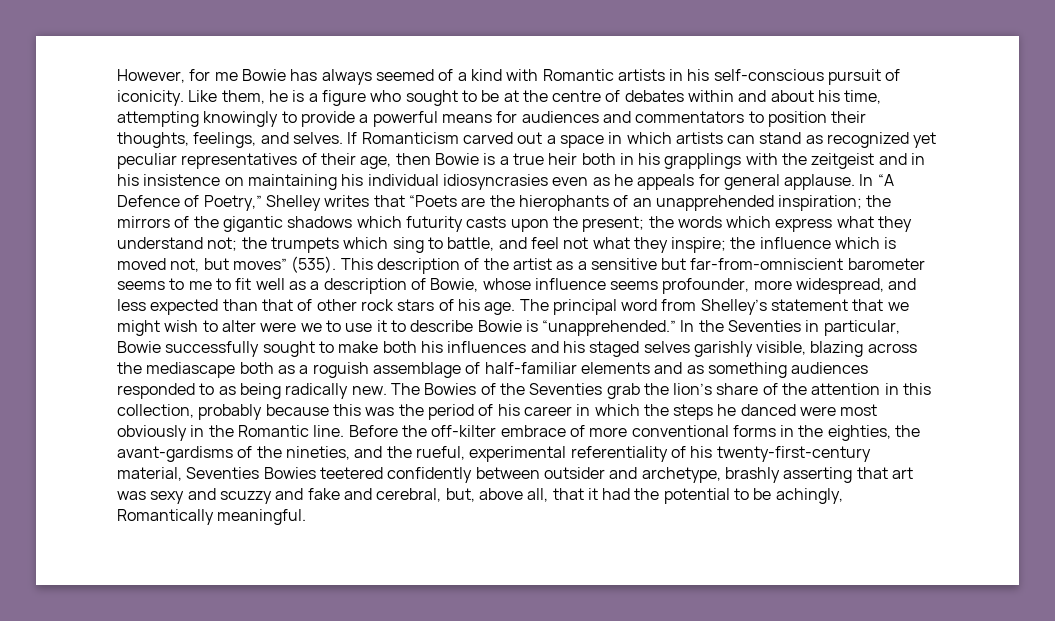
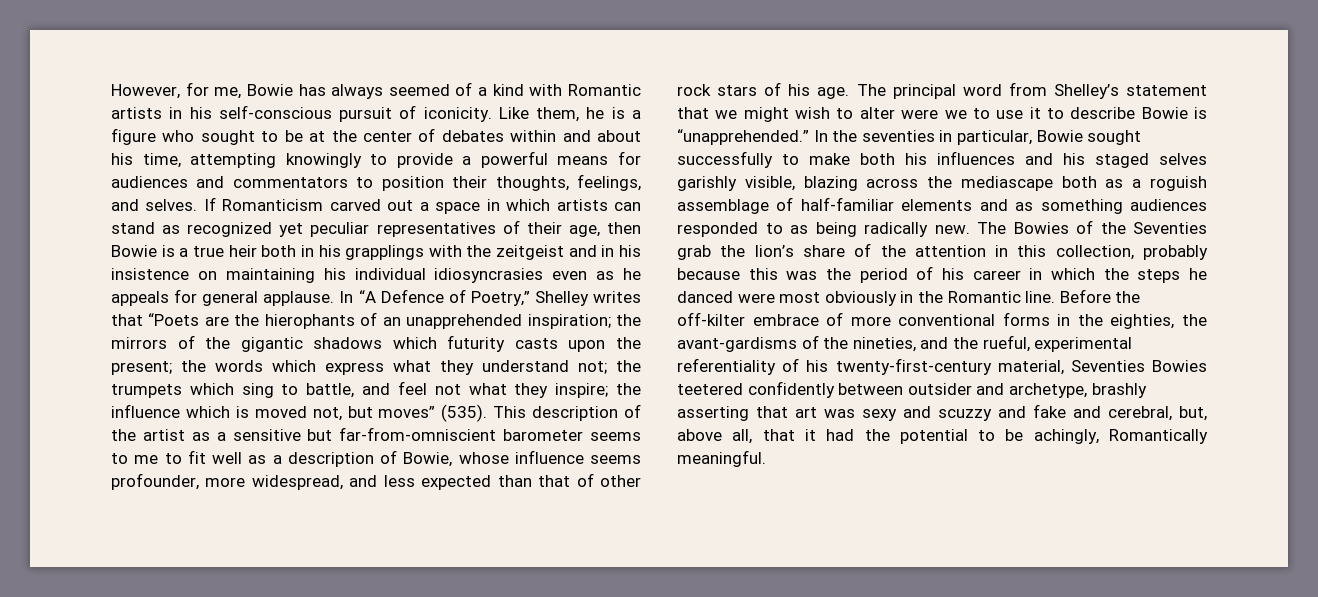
- However, for me Bowie has always seemed of a kind with Romantic artists in his self-conscious pursuit of iconicity.
+ However, for me, Bowie has always seemed of a kind with Romantic artists in his self-conscious pursuit of iconicity.
- Like them, he is a figure who sought to be at the centre of debates within and about his time, attempting knowingly to provide a powerful means for audiences and commentators to position their thoughts, feelings, and selves.
+ Like them, he is a figure who sought to be at the center of debates within and about his time, attempting knowingly to provide a powerful means for audiences and commentators to position their thoughts, feelings, and selves.
- In the Seventies in particular, Bowie successfully sought to make both his influences and his staged selves garishly visible, blazing across the mediascape both as a roguish assemblage of half-familiar elements and as something audiences responded to as being radically new.
+ In the seventies in particular, Bowie sought successfully to make both his influences and his staged selves garishly visible, blazing across the mediascape both as a roguish assemblage of half-familiar elements and as something audiences responded to as being radically new.

